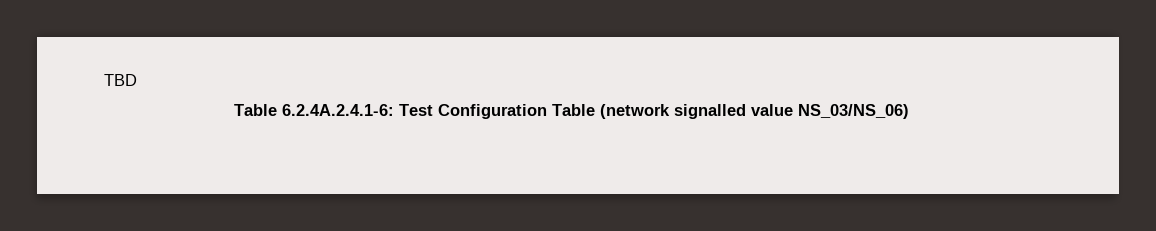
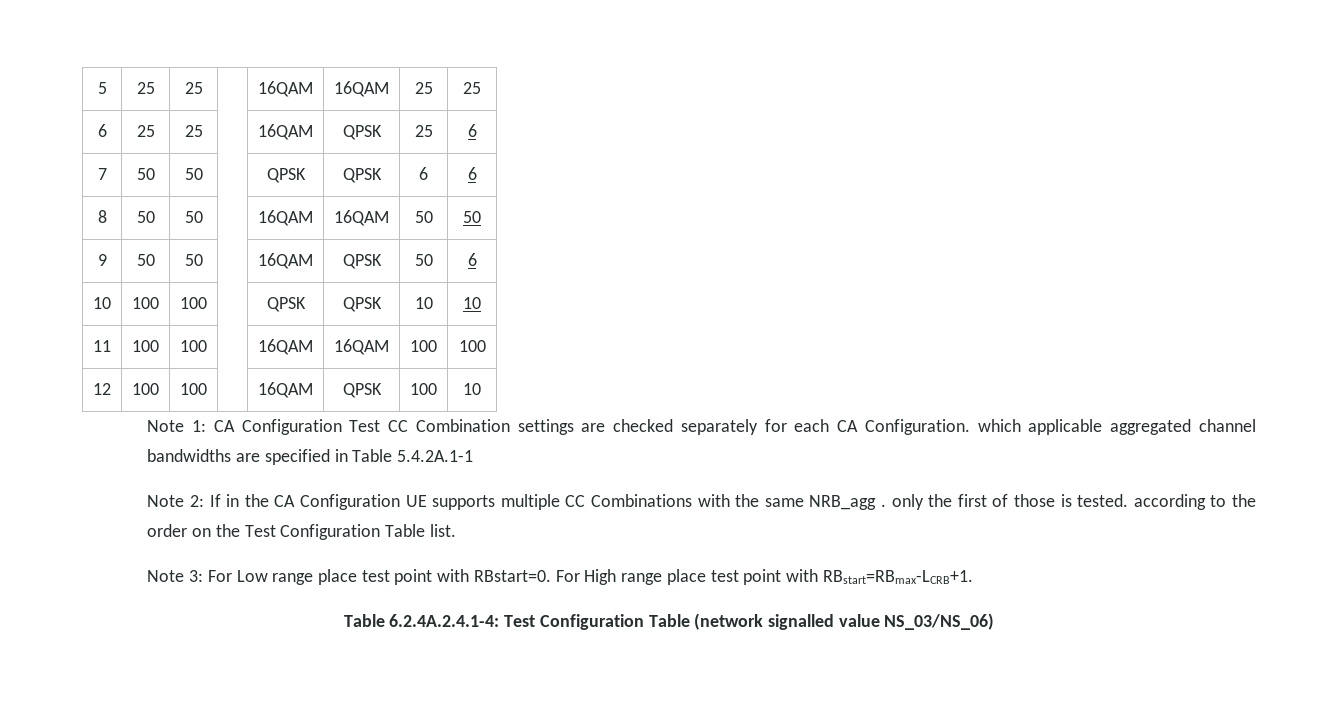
- TBD
- Table 6.2.4A.2.4.1-6: Test Configuration Table (network signalled value NS_03/NS_06)
+ 5 | 25 | 25 | | 16QAM | 16QAM | 25 | 25
+ 6 | 25 | 25 | | 16QAM | QPSK | 25 | 6
+ 7 | 50 | 50 | | QPSK | QPSK | 6 | 6
+ 8 | 50 | 50 | | 16QAM | 16QAM | 50 | 50
+ 9 | 50 | 50 | | 16QAM | QPSK | 50 | 6
+ 10 | 100 | 100 | | QPSK | QPSK | 10 | 10
+ 11 | 100 | 100 | | 16QAM | 16QAM | 100 | 100
+ 12 | 100 | 100 | | 16QAM | QPSK | 100 | 10
+ Note 1: CA Configuration Test CC Combination settings are checked separately for each CA Configuration. which applicable aggregated channel bandwidths are specified in Table 5.4.2A.1-1
+ Note 2: If in the CA Configuration UE supports multiple CC Combinations with the same NRB_agg . only the first of those is tested. according to the order on the Test Configuration Table list.
+ Note 3: For Low range place test point with RBstart=0. For High range place test point with RBstart=RBmax-LCRB+1.
+ Table 6.2.4A.2.4.1-4: Test Configuration Table (network signalled value NS_03/NS_06)

